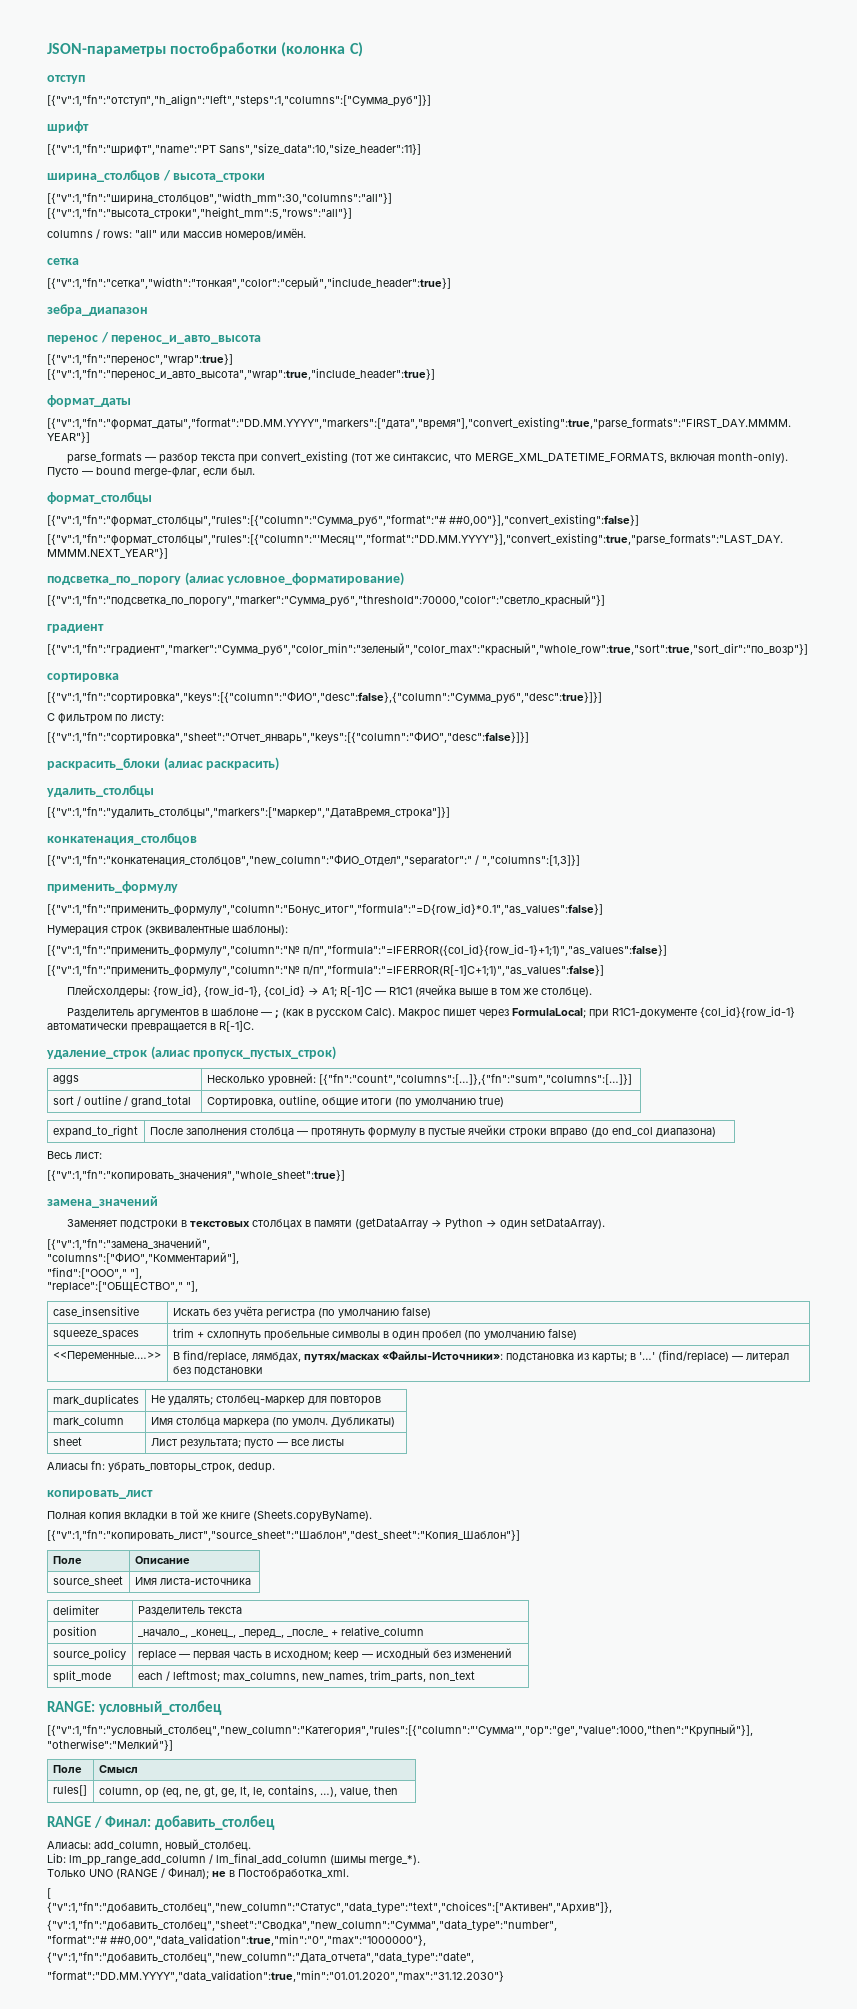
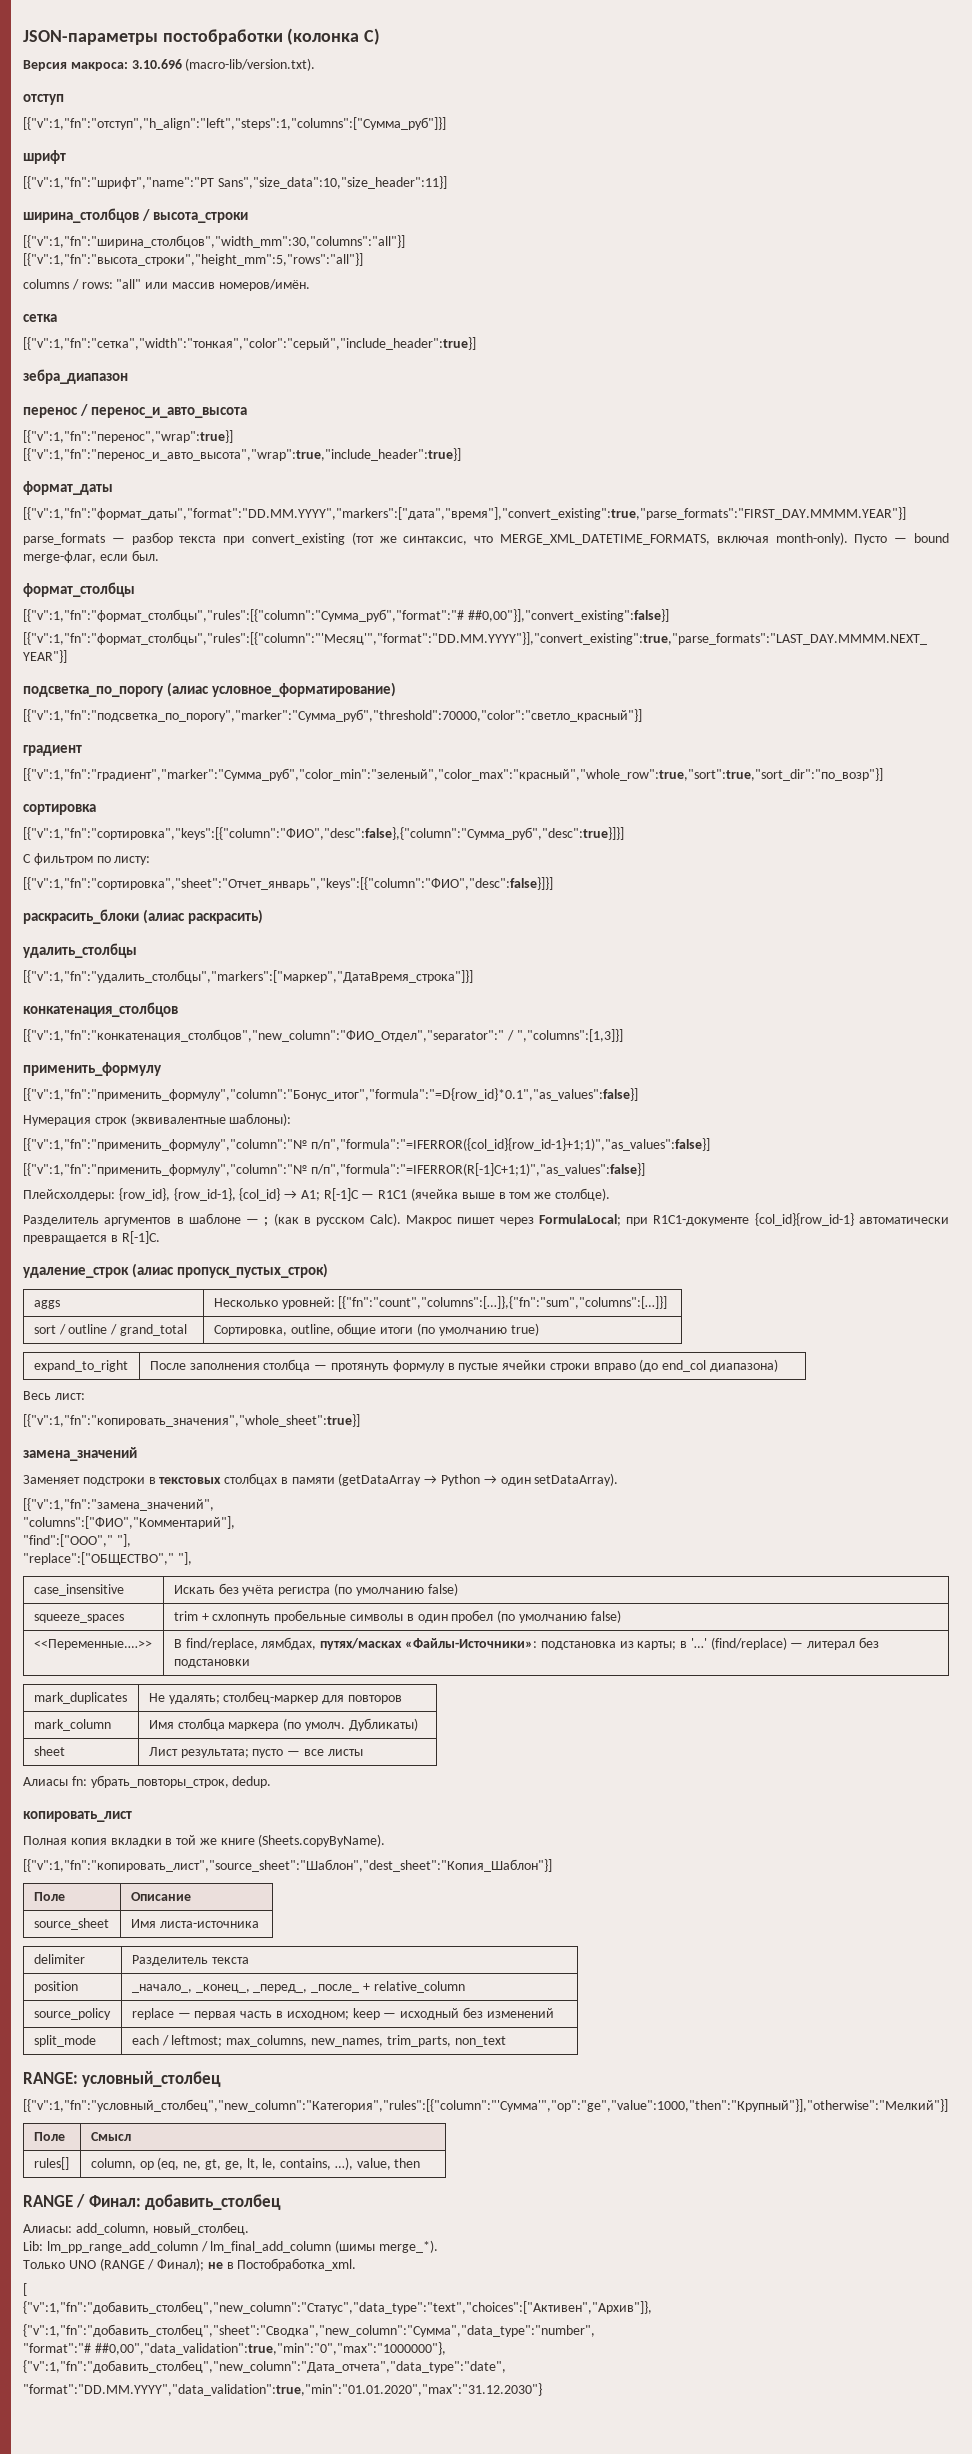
+ Версия макроса: 3.10.696 (macro-lib/version.txt).

